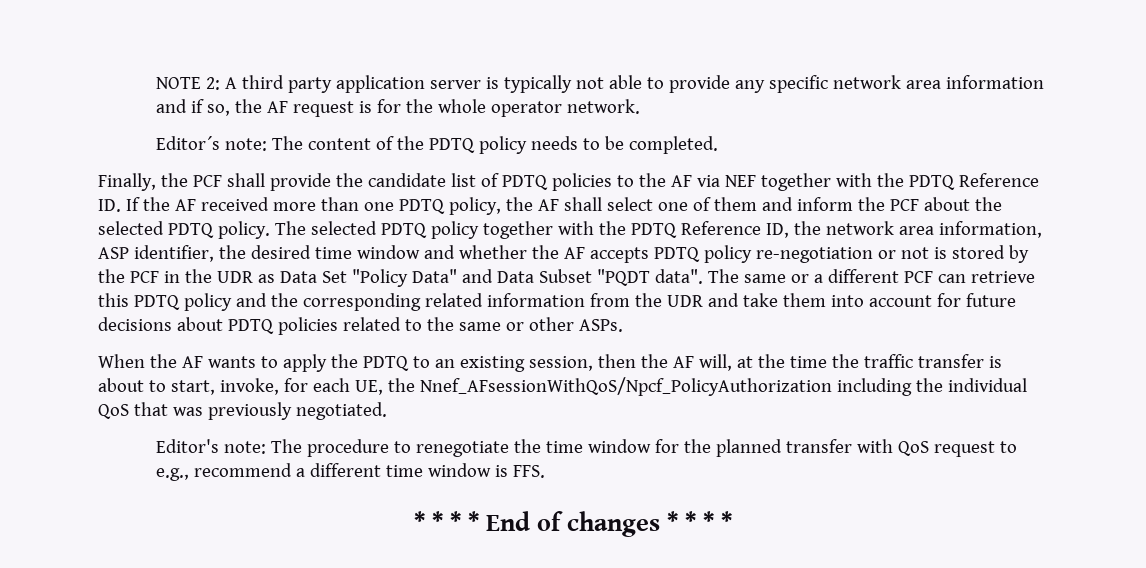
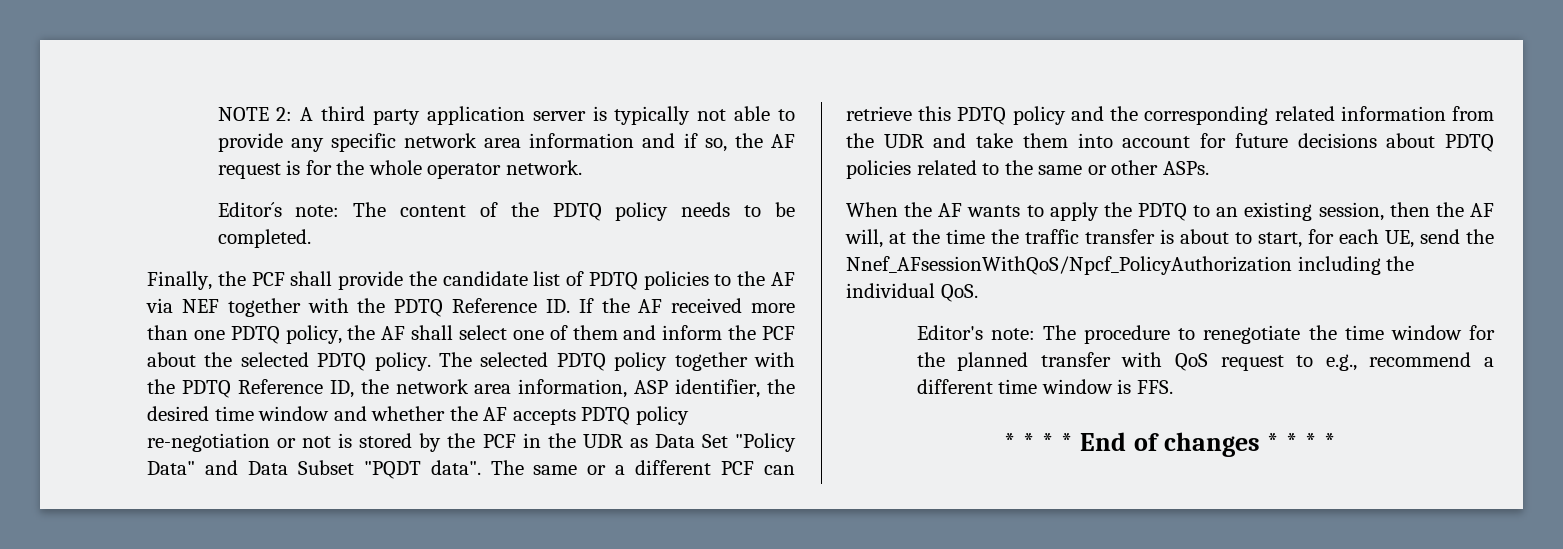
- When the AF wants to apply the PDTQ to an existing session, then the AF will, at the time the traffic transfer is about to start, invoke, for each UE, the Nnef_AFsessionWithQoS/Npcf_PolicyAuthorization including the individual QoS that was previously negotiated.
+ When the AF wants to apply the PDTQ to an existing session, then the AF will, at the time the traffic transfer is about to start, for each UE, send the Nnef_AFsessionWithQoS/Npcf_PolicyAuthorization including the individual QoS.

